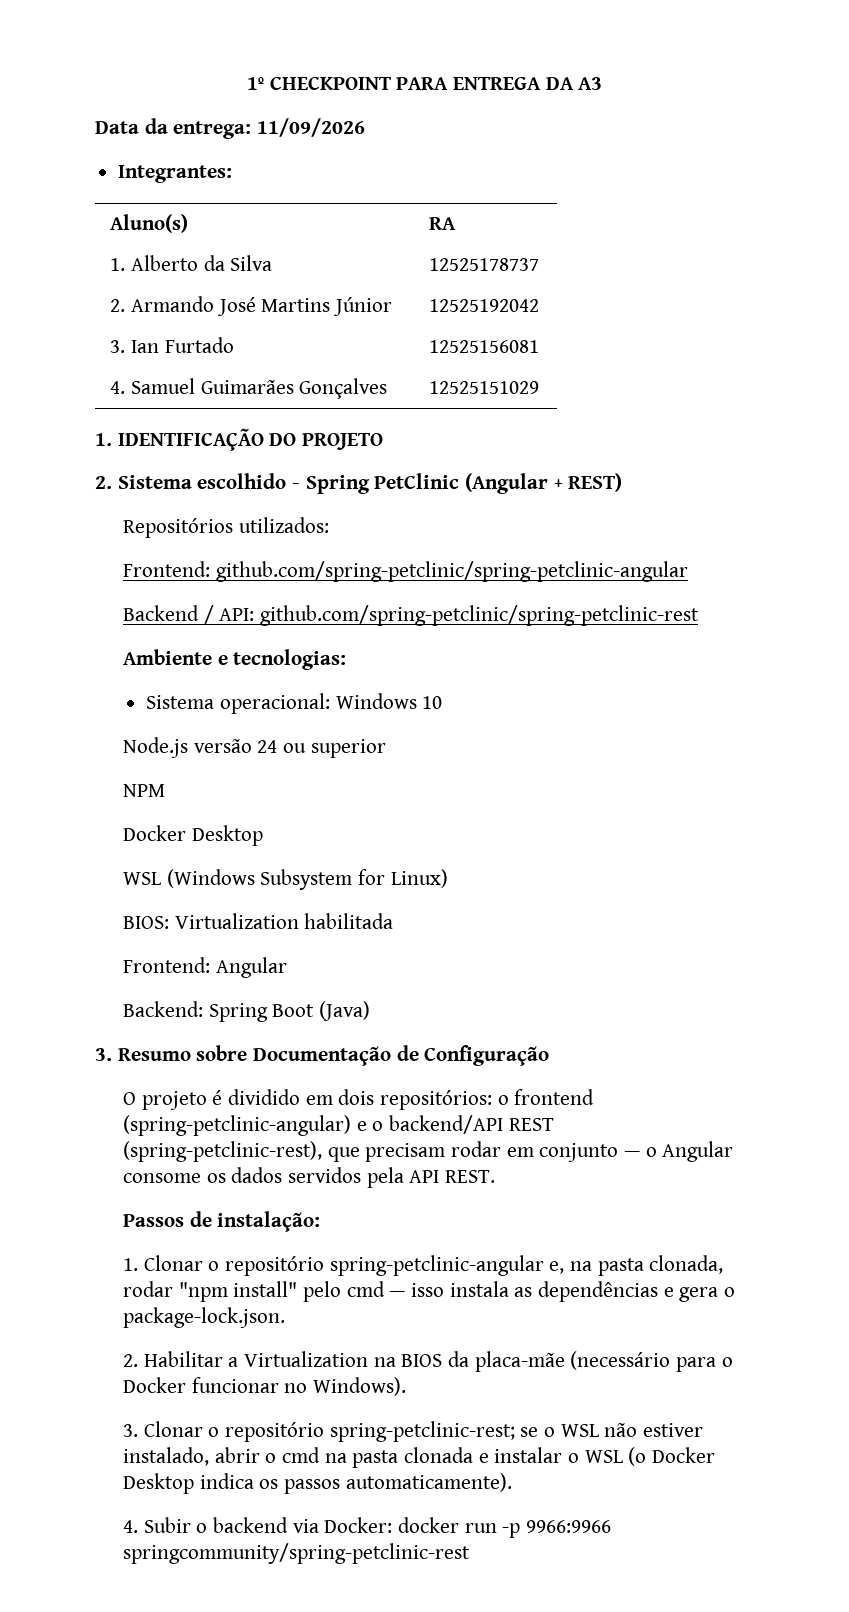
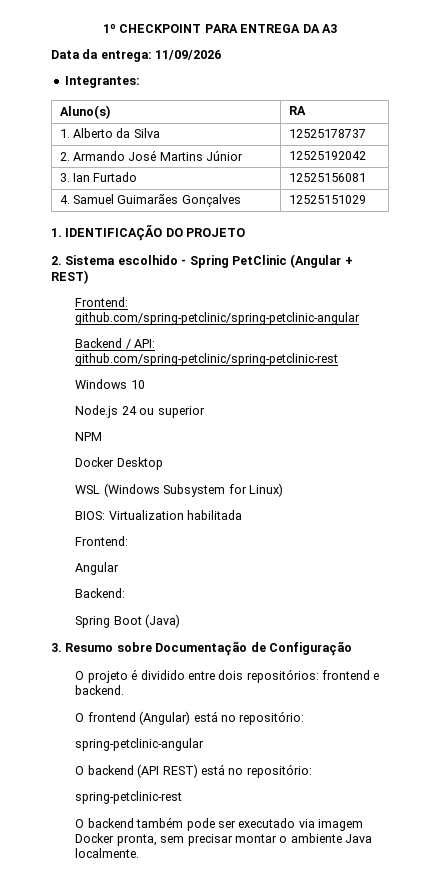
- Repositórios utilizados:
- Ambiente e tecnologias:
- Sistema operacional: Windows 10
+ Windows 10
- Node.js versão 24 ou superior
+ Node.js 24 ou superior
  BIOS: Virtualization habilitada
- Frontend: Angular
+ Frontend:
+ Angular
- Backend: Spring Boot (Java)
+ Backend:
+ Spring Boot (Java)
- O projeto é dividido em dois repositórios: o frontend (spring-petclinic-angular) e o backend/API REST (spring-petclinic-rest), que precisam rodar em conjunto — o Angular consome os dados servidos pela API REST.
- Passos de instalação:
- 1. Clonar o repositório spring-petclinic-angular e, na pasta clonada, rodar "npm install" pelo cmd — isso instala as dependências e gera o package-lock.json.
- 2. Habilitar a Virtualization na BIOS da placa-mãe (necessário para o Docker funcionar no Windows).
- 3. Clonar o repositório spring-petclinic-rest; se o WSL não estiver instalado, abrir o cmd na pasta clonada e instalar o WSL (o Docker Desktop indica os passos automaticamente).
- 4. Subir o backend via Docker: docker run -p 9966:9966 springcommunity/spring-petclinic-rest
+ O projeto é dividido entre dois repositórios: frontend e backend.
+ O frontend (Angular) está no repositório:
+ spring-petclinic-angular
+ O backend (API REST) está no repositório:
+ spring-petclinic-rest
+ O backend também pode ser executado via imagem Docker pronta, sem precisar montar o ambiente Java localmente.

